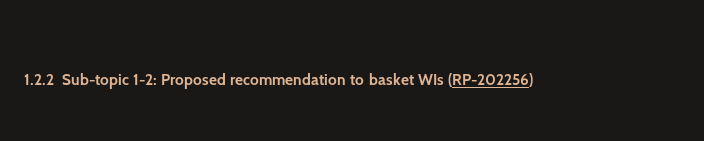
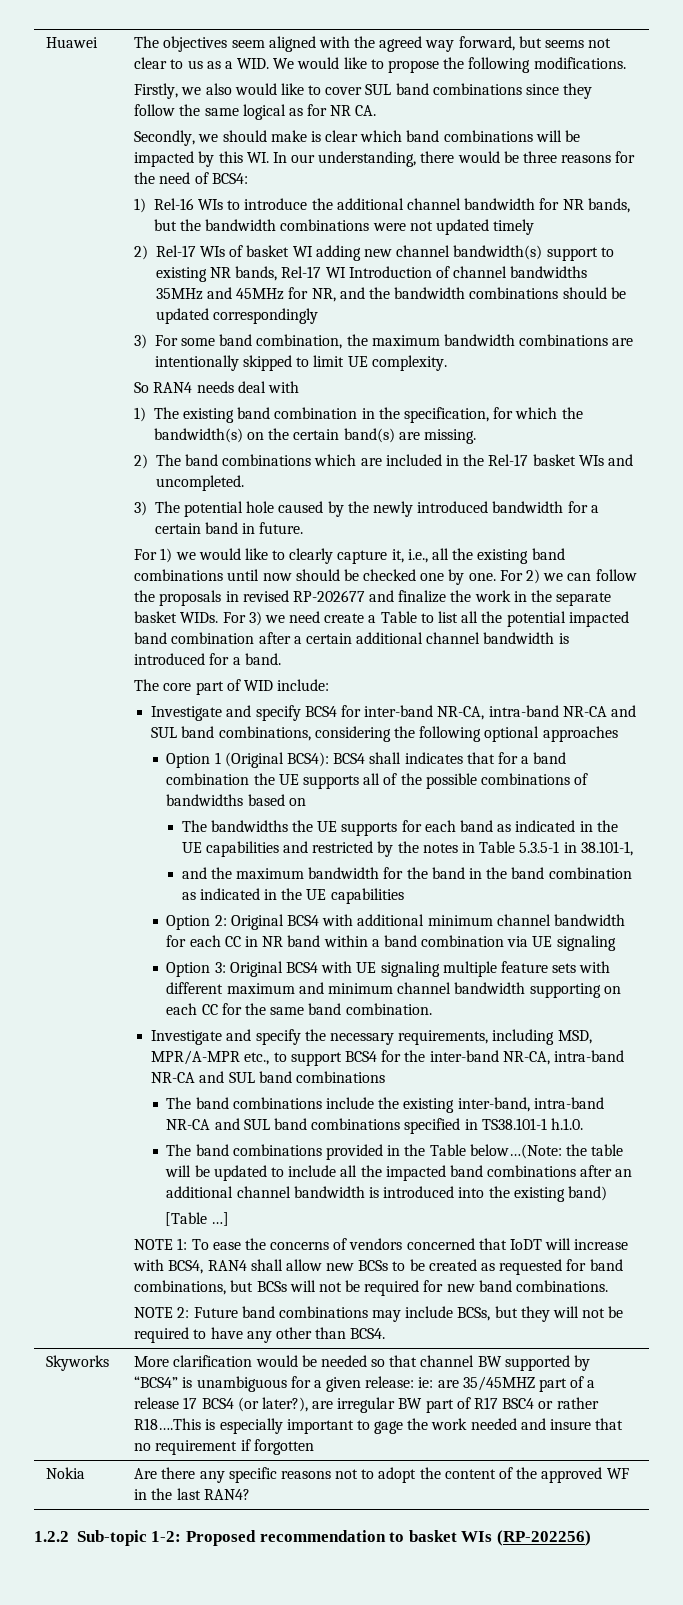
+ Huawei | The objectives seem aligned with the agreed way forward, but seems not clear to us as a WID. We would like to propose the following modifications.
+ Firstly, we also would like to cover SUL band combinations since they follow the same logical as for NR CA.
+ Secondly, we should make is clear which band combinations will be impacted by this WI. In our understanding, there would be three reasons for the need of BCS4:
+ 1) Rel-16 WIs to introduce the additional channel bandwidth for NR bands, but the bandwidth combinations were not updated timely
+ 2) Rel-17 WIs of basket WI adding new channel bandwidth(s) support to existing NR bands, Rel-17 WI Introduction of channel bandwidths 35MHz and 45MHz for NR, and the bandwidth combinations should be updated correspondingly
+ 3) For some band combination, the maximum bandwidth combinations are intentionally skipped to limit UE complexity.
+ So RAN4 needs deal with
+ 1) The existing band combination in the specification, for which the bandwidth(s) on the certain band(s) are missing.
+ 2) The band combinations which are included in the Rel-17 basket WIs and uncompleted.
+ 3) The potential hole caused by the newly introduced bandwidth for a certain band in future.
+ For 1) we would like to clearly capture it, i.e., all the existing band combinations until now should be checked one by one. For 2) we can follow the proposals in revised RP-202677 and finalize the work in the separate basket WIDs. For 3) we need create a Table to list all the potential impacted band combination after a certain additional channel bandwidth is introduced for a band.
+ The core part of WID include:
+ Investigate and specify BCS4 for inter-band NR-CA, intra-band NR-CA and SUL band combinations, considering the following optional approaches
+ Option 1 (Original BCS4): BCS4 shall indicates that for a band combination the UE supports all of the possible combinations of bandwidths based on
+ The bandwidths the UE supports for each band as indicated in the UE capabilities and restricted by the notes in Table 5.3.5-1 in 38.101-1,
+ and the maximum bandwidth for the band in the band combination as indicated in the UE capabilities
+ Option 2: Original BCS4 with additional minimum channel bandwidth for each CC in NR band within a band combination via UE signaling
+ Option 3: Original BCS4 with UE signaling multiple feature sets with different maximum and minimum channel bandwidth supporting on each CC for the same band combination.
+ Investigate and specify the necessary requirements, including MSD, MPR/A-MPR etc., to support BCS4 for the inter-band NR-CA, intra-band NR-CA and SUL band combinations
+ The band combinations include the existing inter-band, intra-band NR-CA and SUL band combinations specified in TS38.101-1 h.1.0.
+ The band combinations provided in the Table below…(Note: the table will be updated to include all the impacted band combinations after an additional channel bandwidth is introduced into the existing band)
+ [Table …]
+ NOTE 1: To ease the concerns of vendors concerned that IoDT will increase with BCS4, RAN4 shall allow new BCSs to be created as requested for band combinations, but BCSs will not be required for new band combinations.
+ NOTE 2: Future band combinations may include BCSs, but they will not be required to have any other than BCS4.
+ Skyworks | More clarification would be needed so that channel BW supported by “BCS4” is unambiguous for a given release: ie: are 35/45MHZ part of a release 17 BCS4 (or later?), are irregular BW part of R17 BSC4 or rather R18….This is especially important to gage the work needed and insure that no requirement if forgotten
+ Nokia | Are there any specific reasons not to adopt the content of the approved WF in the last RAN4?

